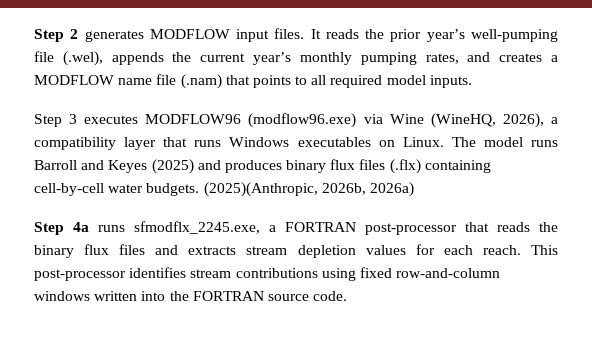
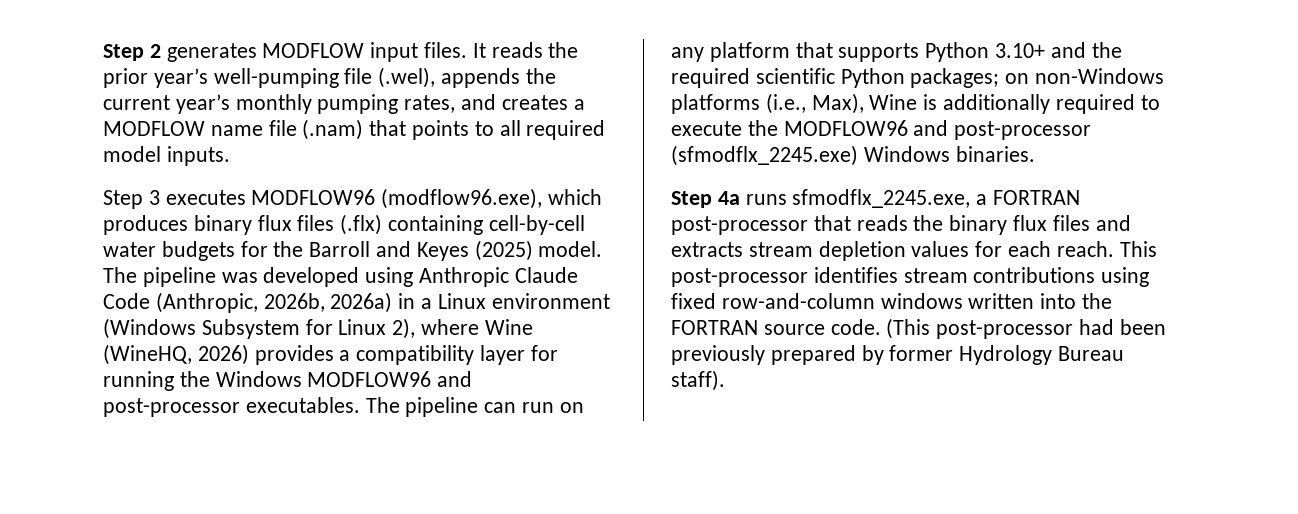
- Step 3 executes MODFLOW96 (modflow96.exe) via Wine (WineHQ, 2026), a compatibility layer that runs Windows executables on Linux. The model runs Barroll and Keyes (2025) and produces binary flux files (.flx) containing cell-by-cell water budgets. (2025)(Anthropic, 2026b, 2026a)
+ Step 3 executes MODFLOW96 (modflow96.exe), which produces binary flux files (.flx) containing cell-by-cell water budgets for the Barroll and Keyes (2025) model. The pipeline was developed using Anthropic Claude Code (Anthropic, 2026b, 2026a) in a Linux environment (Windows Subsystem for Linux 2), where Wine (WineHQ, 2026) provides a compatibility layer for running the Windows MODFLOW96 and post-processor executables. The pipeline can run on any platform that supports Python 3.10+ and the required scientific Python packages; on non-Windows platforms (i.e., Max), Wine is additionally required to execute the MODFLOW96 and post-processor (sfmodflx_2245.exe) Windows binaries.
+ (This post-processor had been previously prepared by former Hydrology Bureau staff).

